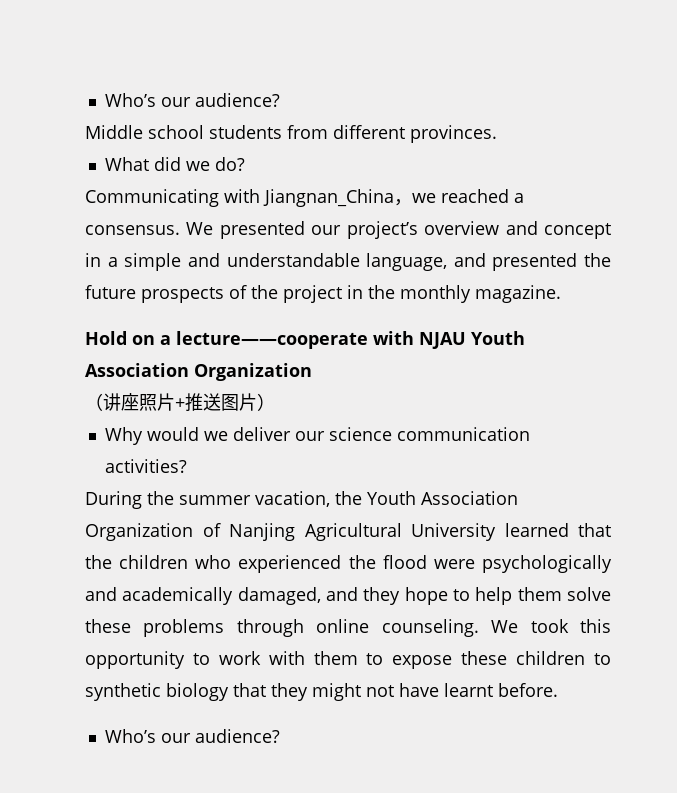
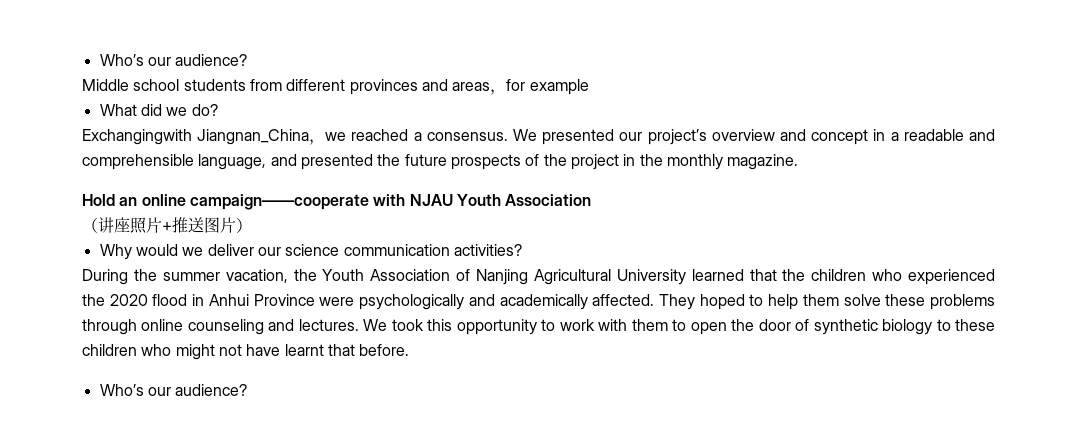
- Middle school students from different provinces.
+ Middle school students from different provinces and areas，for example
- Communicating with Jiangnan_China，we reached a consensus.
+ Exchangingwith Jiangnan_China，we reached a consensus.
- We presented our project’s overview and concept in a simple and understandable language, and presented the future prospects of the project in the monthly magazine.
+ We presented our project’s overview and concept in a readable and comprehensible language, and presented the future prospects of the project in the monthly magazine.
- Hold on a lecture——cooperate with NJAU Youth Association Organization
+ Hold an online campaign——cooperate with NJAU Youth Association
- During the summer vacation, the Youth Association Organization of Nanjing Agricultural University learned that the children who experienced the flood were psychologically and academically damaged, and they hope to help them solve these problems through online counseling.
+ During the summer vacation, the Youth Association of Nanjing Agricultural University learned that the children who experienced the 2020 flood in Anhui Province were psychologically and academically affected. They hoped to help them solve these problems through online counseling and lectures.
- We took this opportunity to work with them to expose these children to synthetic biology that they might not have learnt before.
+ We took this opportunity to work with them to open the door of synthetic biology to these children who might not have learnt that before.

